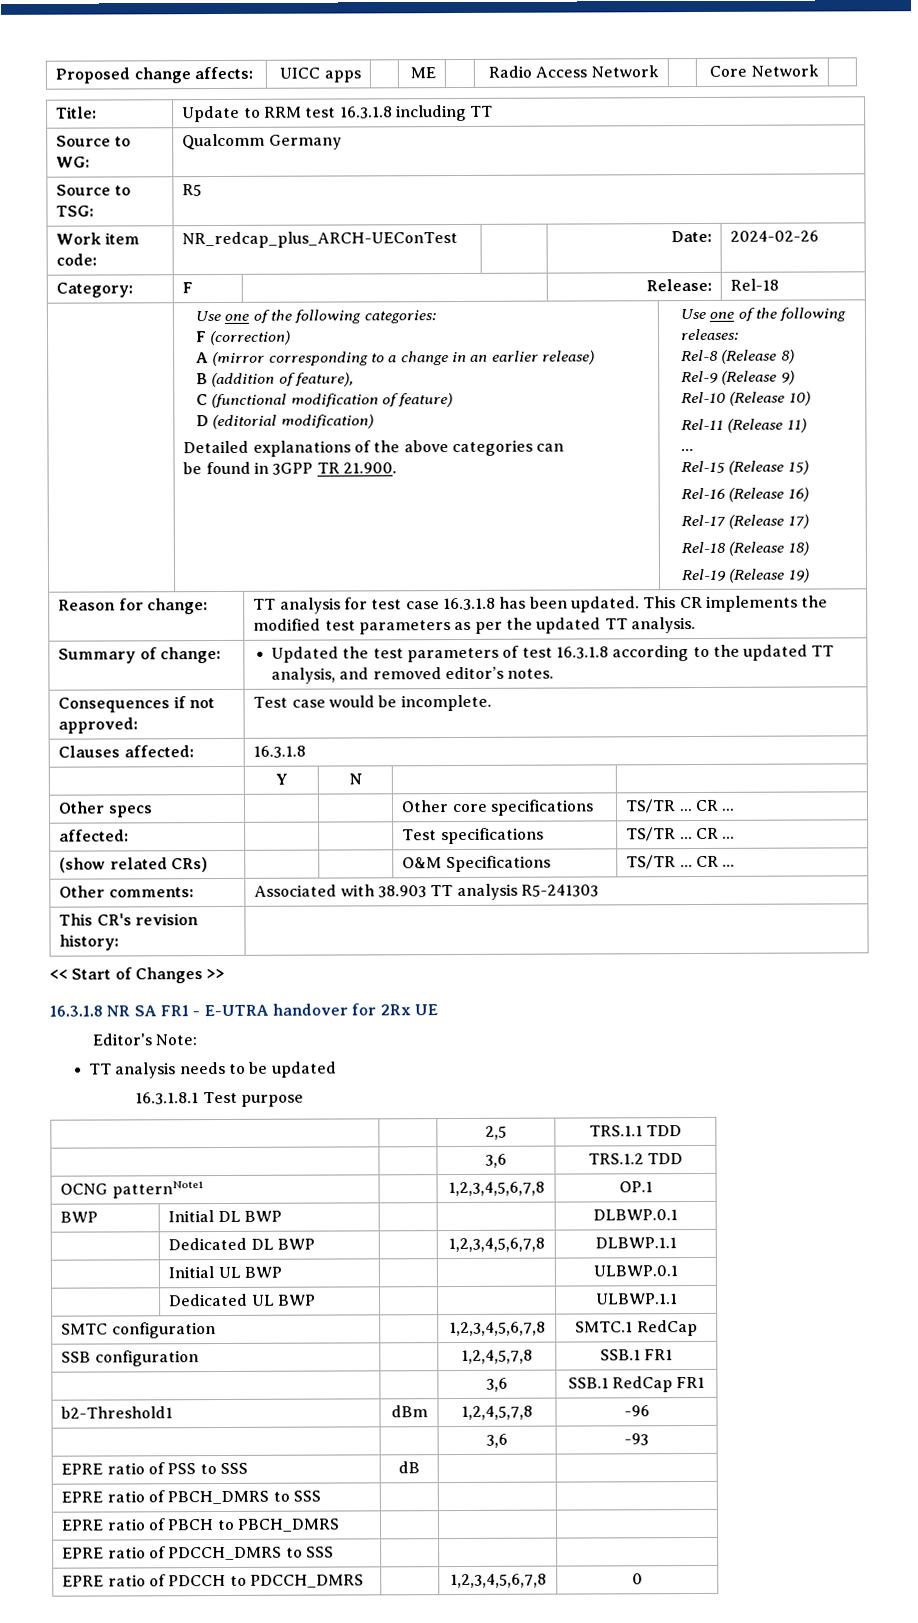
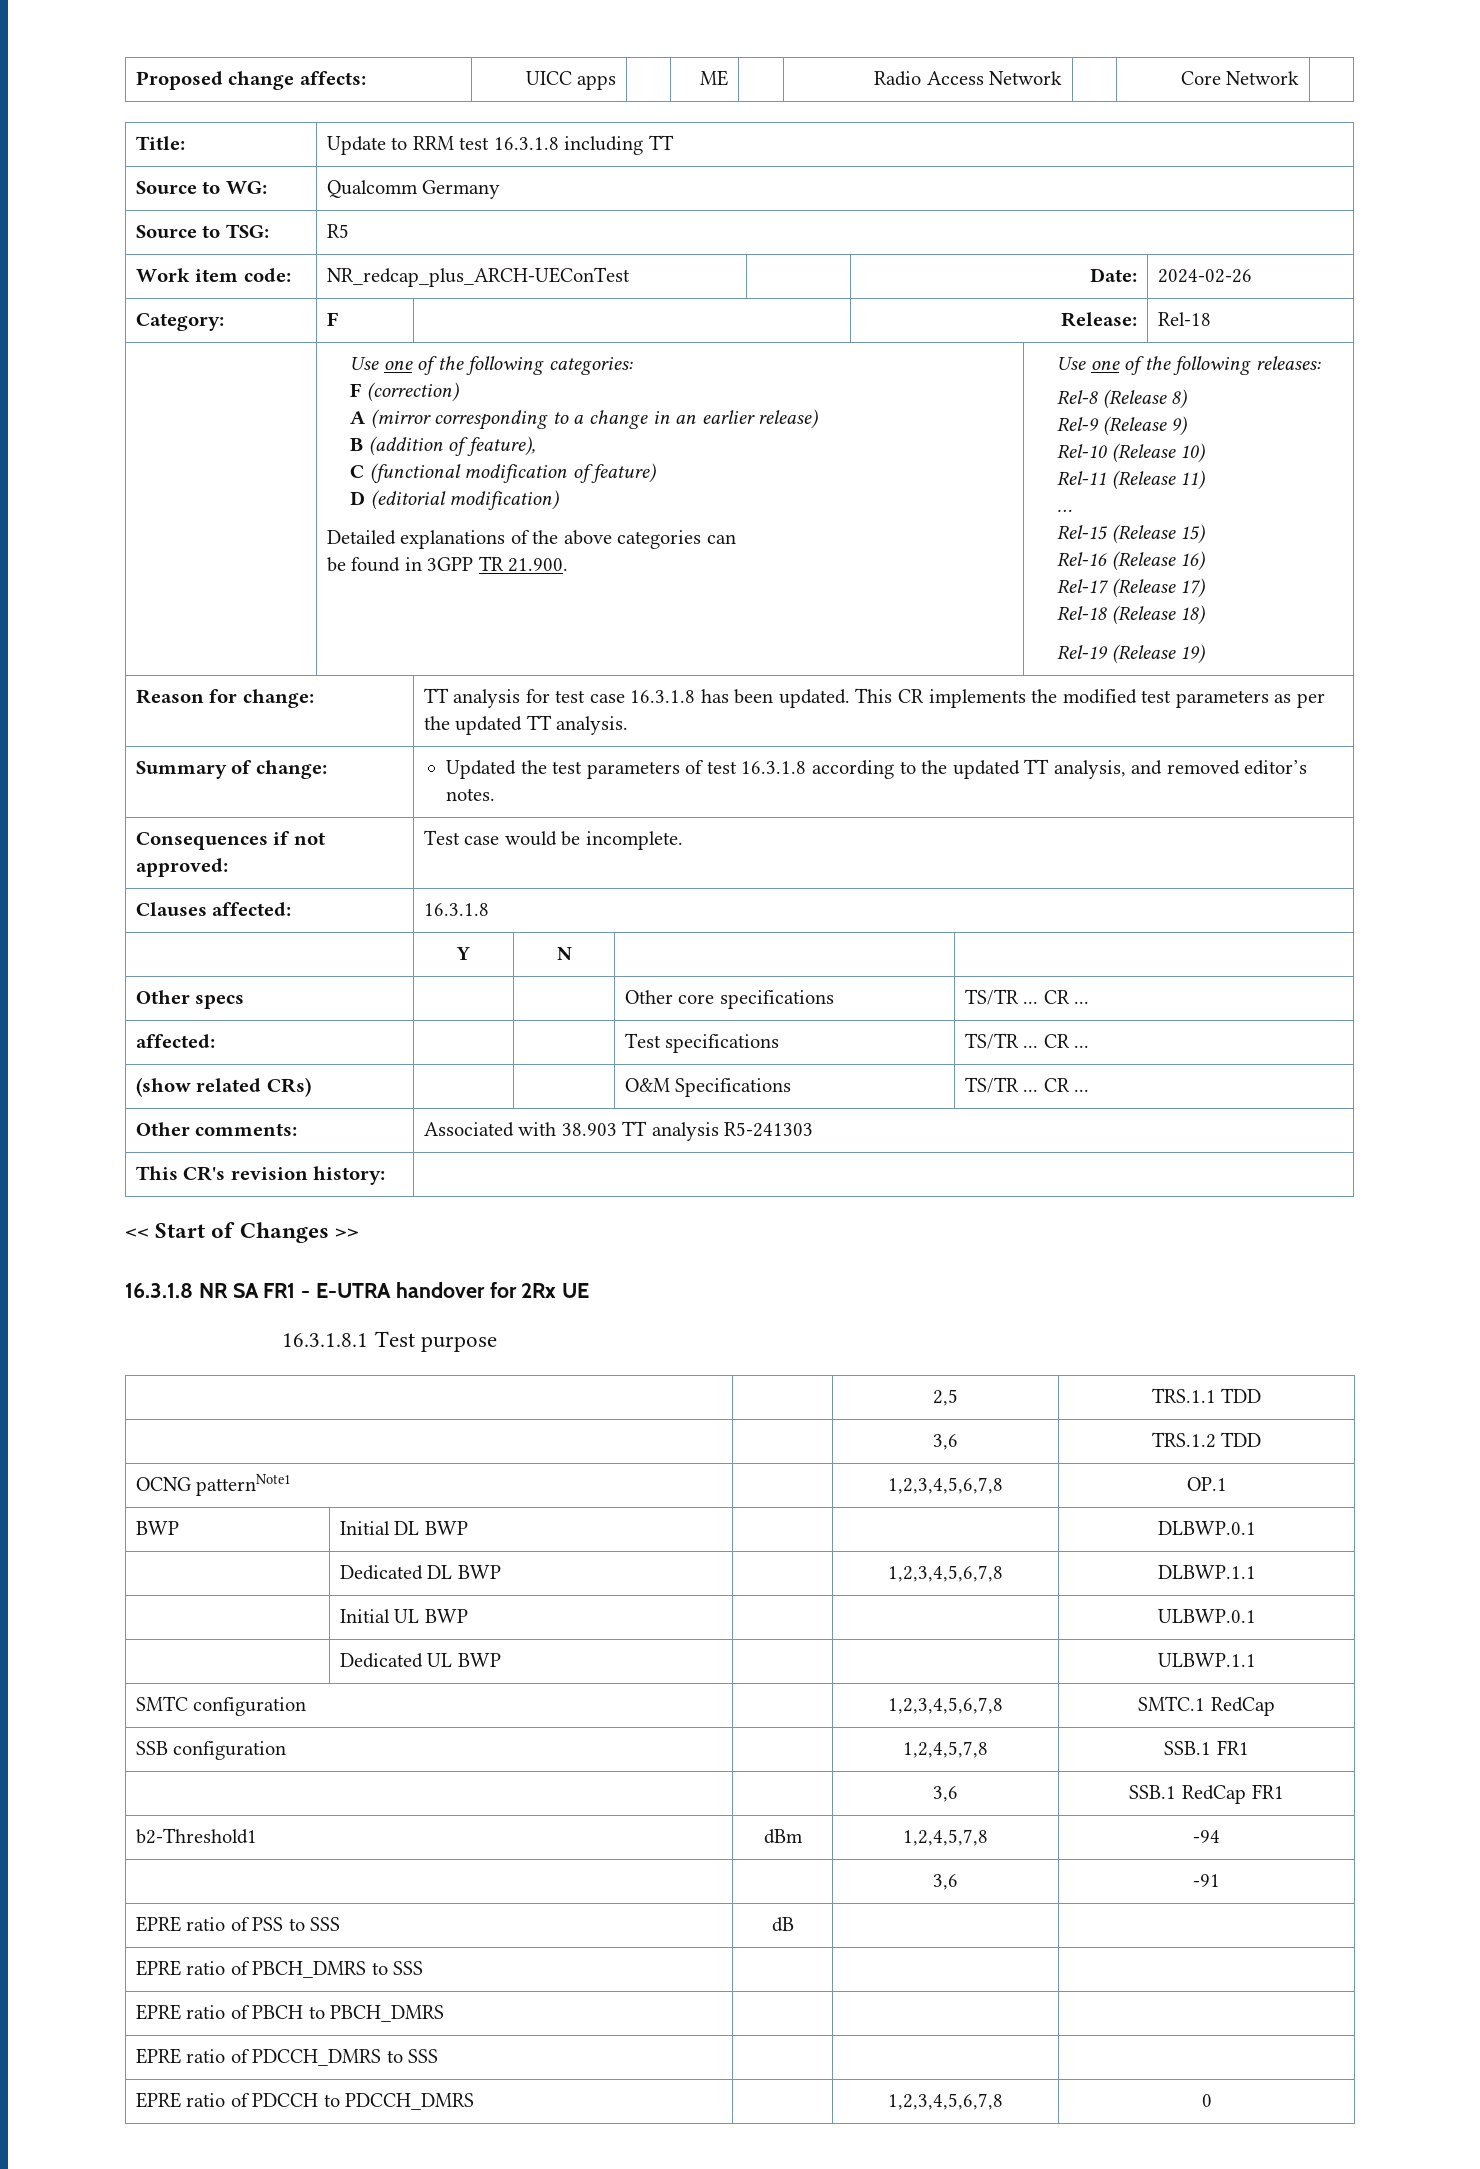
- Editor's Note:
- TT analysis needs to be updated
- b2-Threshold1 | dBm | 1,2,4,5,7,8 | -96
- | | 3,6 | -93
+ b2-Threshold1 | dBm | 1,2,4,5,7,8 | -94
+ | | 3,6 | -91

